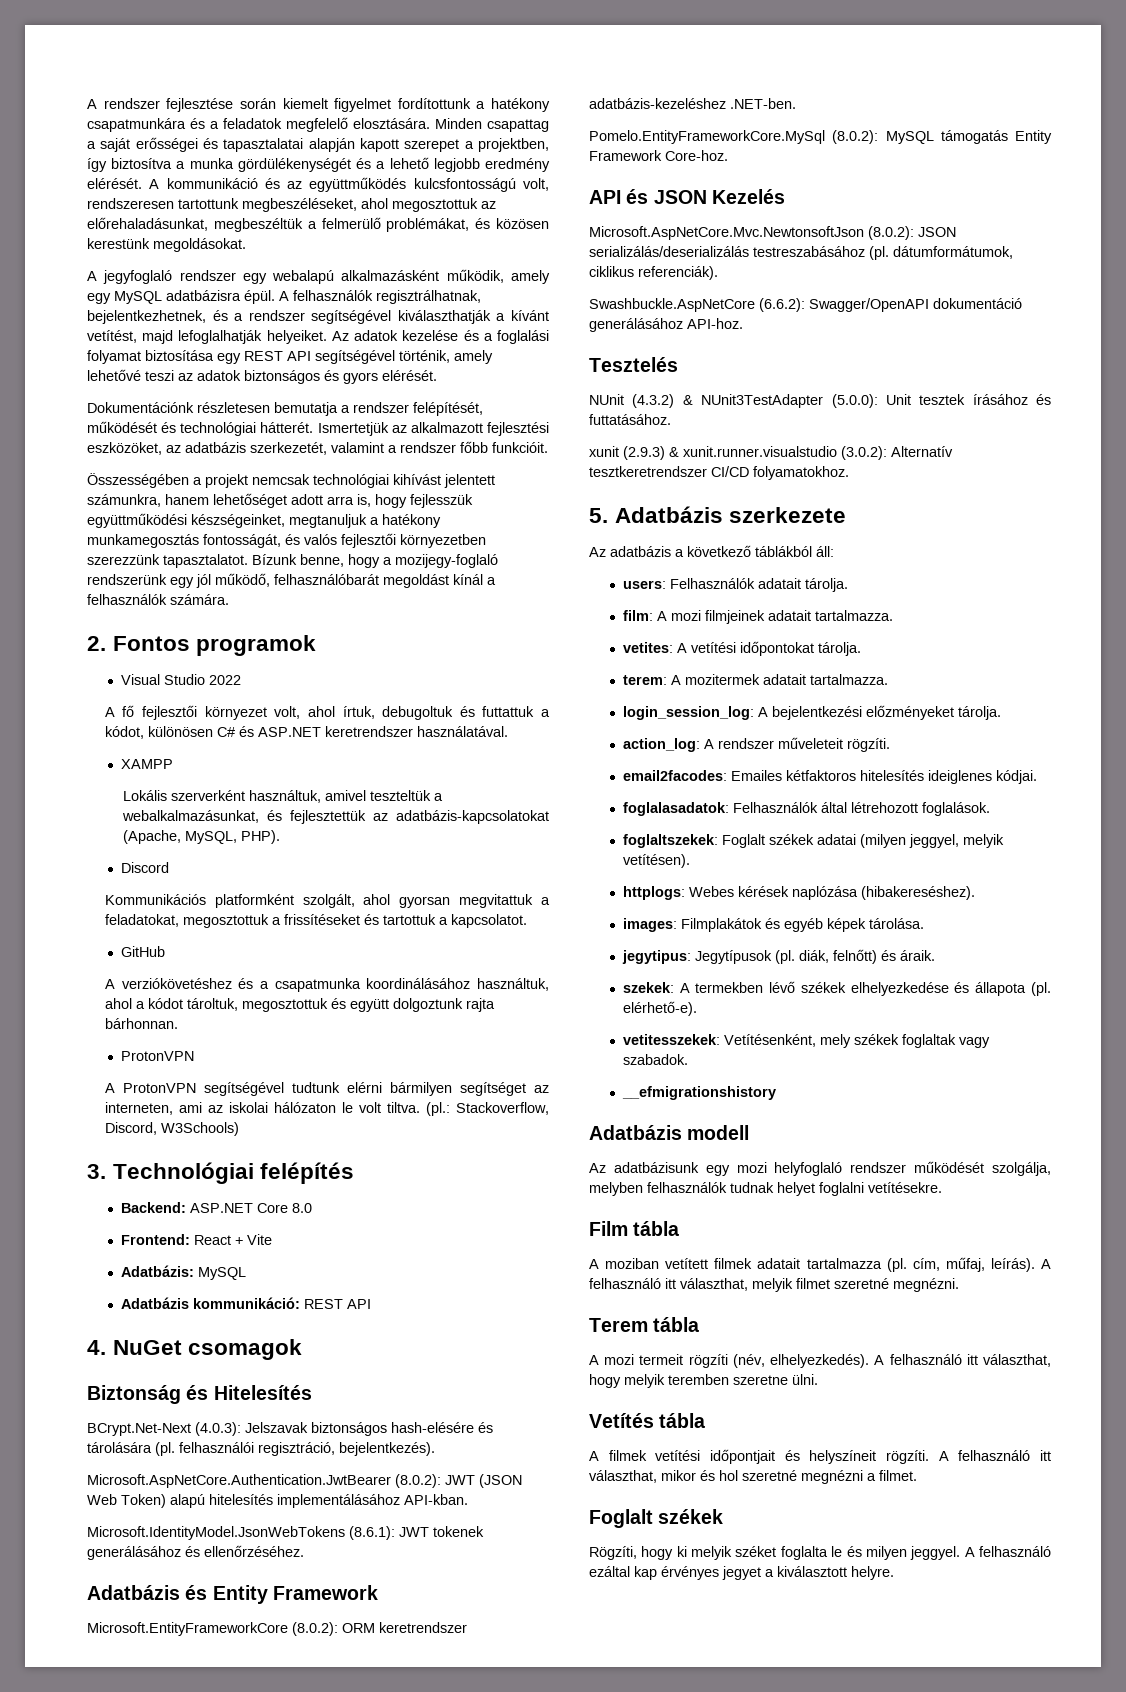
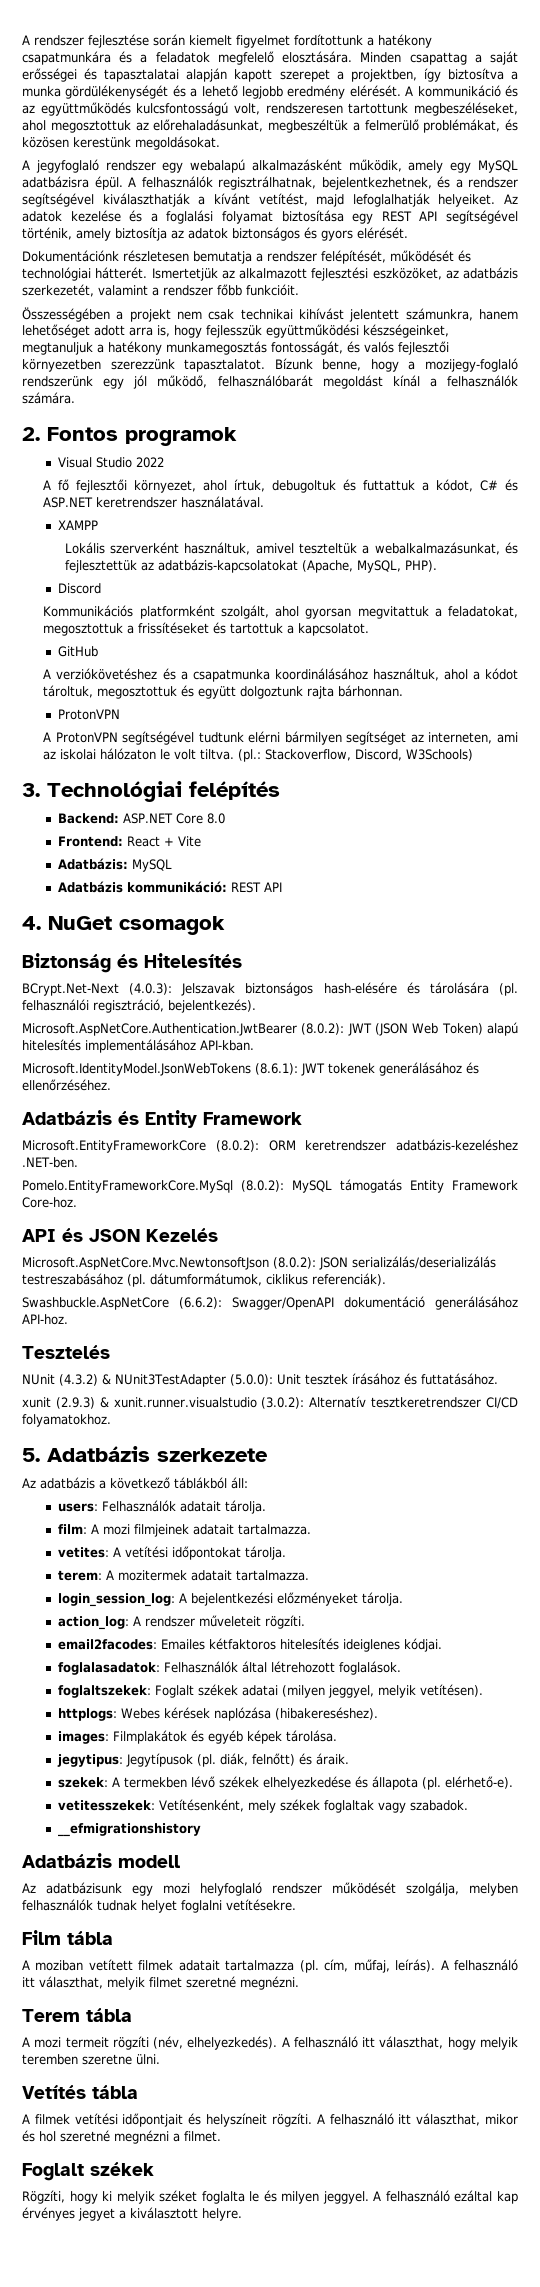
- Az adatok kezelése és a foglalási folyamat biztosítása egy REST API segítségével történik, amely lehetővé teszi az adatok biztonságos és gyors elérését.
+ Az adatok kezelése és a foglalási folyamat biztosítása egy REST API segítségével történik, amely biztosítja az adatok biztonságos és gyors elérését.
- Összességében a projekt nemcsak technológiai kihívást jelentett számunkra, hanem lehetőséget adott arra is, hogy fejlesszük együttműködési készségeinket, megtanuljuk a hatékony munkamegosztás fontosságát, és valós fejlesztői környezetben szerezzünk tapasztalatot.
+ Összességében a projekt nem csak technikai kihívást jelentett számunkra, hanem lehetőséget adott arra is, hogy fejlesszük együttműködési készségeinket, megtanuljuk a hatékony munkamegosztás fontosságát, és valós fejlesztői környezetben szerezzünk tapasztalatot.
- A fő fejlesztői környezet volt, ahol írtuk, debugoltuk és futtattuk a kódot, különösen C# és ASP.NET keretrendszer használatával.
+ A fő fejlesztői környezet, ahol írtuk, debugoltuk és futtattuk a kódot, C# és ASP.NET keretrendszer használatával.

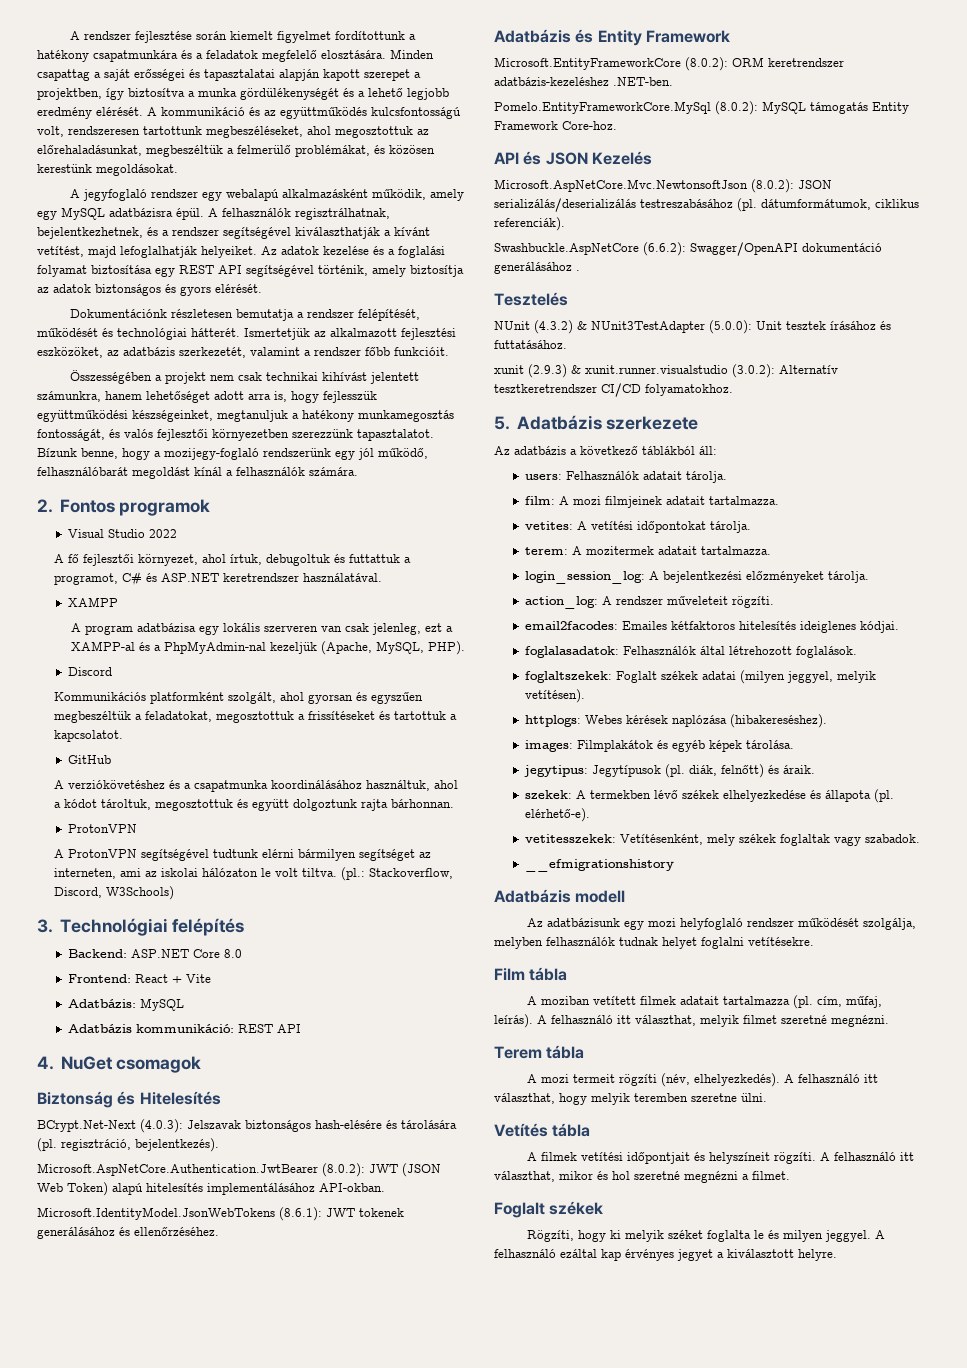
- A fő fejlesztői környezet, ahol írtuk, debugoltuk és futtattuk a kódot, C# és ASP.NET keretrendszer használatával.
+ A fő fejlesztői környezet, ahol írtuk, debugoltuk és futtattuk a programot, C# és ASP.NET keretrendszer használatával.
- Lokális szerverként használtuk, amivel teszteltük a webalkalmazásunkat, és fejlesztettük az adatbázis-kapcsolatokat (Apache, MySQL, PHP).
+ A program adatbázisa egy lokális szerveren van csak jelenleg, ezt a XAMPP-al és a PhpMyAdmin-nal kezeljük (Apache, MySQL, PHP).
- Kommunikációs platformként szolgált, ahol gyorsan megvitattuk a feladatokat, megosztottuk a frissítéseket és tartottuk a kapcsolatot.
+ Kommunikációs platformként szolgált, ahol gyorsan és egyszűen megbeszéltük a feladatokat, megosztottuk a frissítéseket és tartottuk a kapcsolatot.
- BCrypt.Net-Next (4.0.3): Jelszavak biztonságos hash-elésére és tárolására (pl. felhasználói regisztráció, bejelentkezés).
+ BCrypt.Net-Next (4.0.3): Jelszavak biztonságos hash-elésére és tárolására (pl. regisztráció, bejelentkezés).
- Microsoft.AspNetCore.Authentication.JwtBearer (8.0.2): JWT (JSON Web Token) alapú hitelesítés implementálásához API-kban.
+ Microsoft.AspNetCore.Authentication.JwtBearer (8.0.2): JWT (JSON Web Token) alapú hitelesítés implementálásához API-okban.
- Swashbuckle.AspNetCore (6.6.2): Swagger/OpenAPI dokumentáció generálásához API-hoz.
+ Swashbuckle.AspNetCore (6.6.2): Swagger/OpenAPI dokumentáció generálásához .

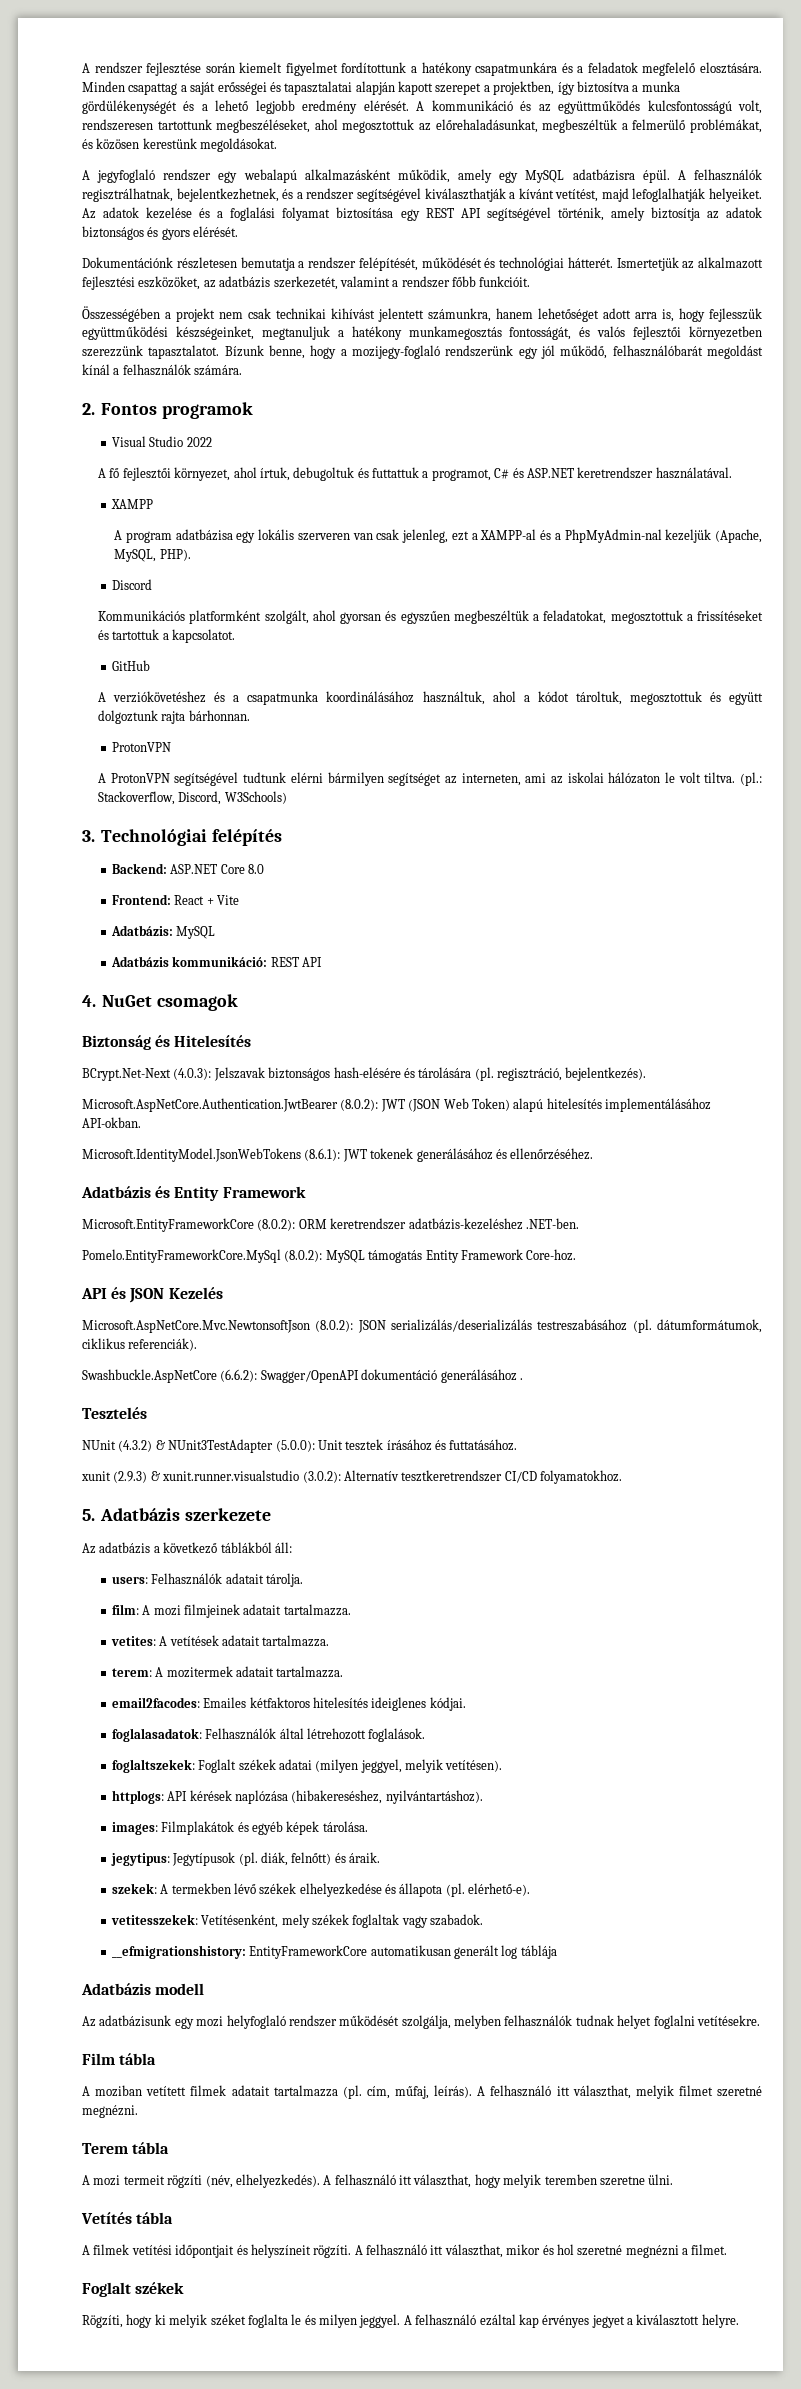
- vetites: A vetítési időpontokat tárolja.
+ vetites: A vetítések adatait tartalmazza.
- login_session_log: A bejelentkezési előzményeket tárolja.
- action_log: A rendszer műveleteit rögzíti.
- httplogs: Webes kérések naplózása (hibakereséshez).
+ httplogs: API kérések naplózása (hibakereséshez, nyilvántartáshoz).
- __efmigrationshistory
+ __efmigrationshistory: EntityFrameworkCore automatikusan generált log táblája

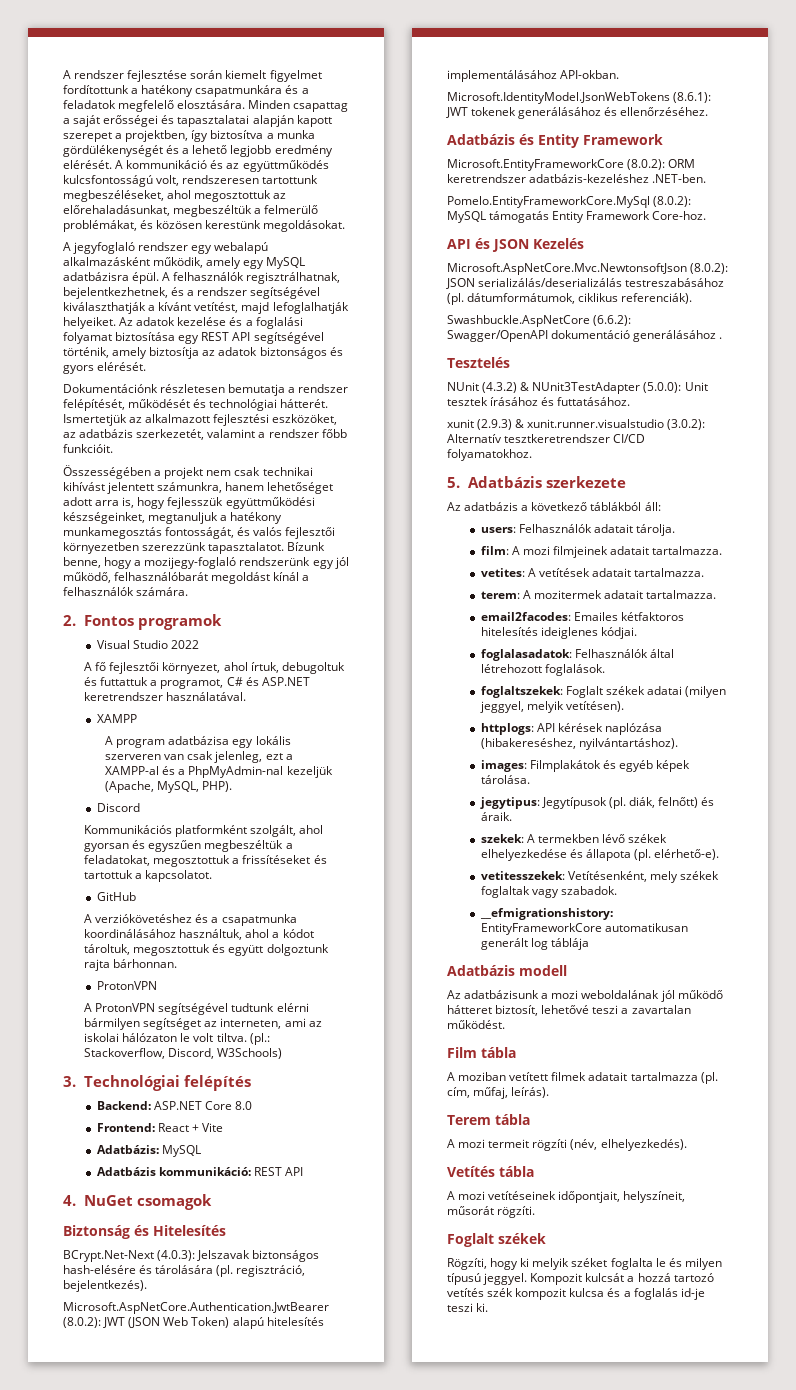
- Az adatbázisunk egy mozi helyfoglaló rendszer működését szolgálja, melyben felhasználók tudnak helyet foglalni vetítésekre.
+ Az adatbázisunk a mozi weboldalának jól működő hátteret biztosít, lehetővé teszi a zavartalan működést.
- A felhasználó itt választhat, melyik filmet szeretné megnézni.
- A mozi termeit rögzíti (név, elhelyezkedés). A felhasználó itt választhat, hogy melyik teremben szeretne ülni.
+ A mozi termeit rögzíti (név, elhelyezkedés).
  Vetítés tábla
- A filmek vetítési időpontjait és helyszíneit rögzíti. A felhasználó itt választhat, mikor és hol szeretné megnézni a filmet.
+ A mozi vetítéseinek időpontjait, helyszíneit, műsorát rögzíti.
- Rögzíti, hogy ki melyik széket foglalta le és milyen jeggyel. A felhasználó ezáltal kap érvényes jegyet a kiválasztott helyre.
+ Rögzíti, hogy ki melyik széket foglalta le és milyen típusú jeggyel. Kompozit kulcsát a hozzá tartozó vetítés szék kompozit kulcsa és a foglalás id-je teszi ki.

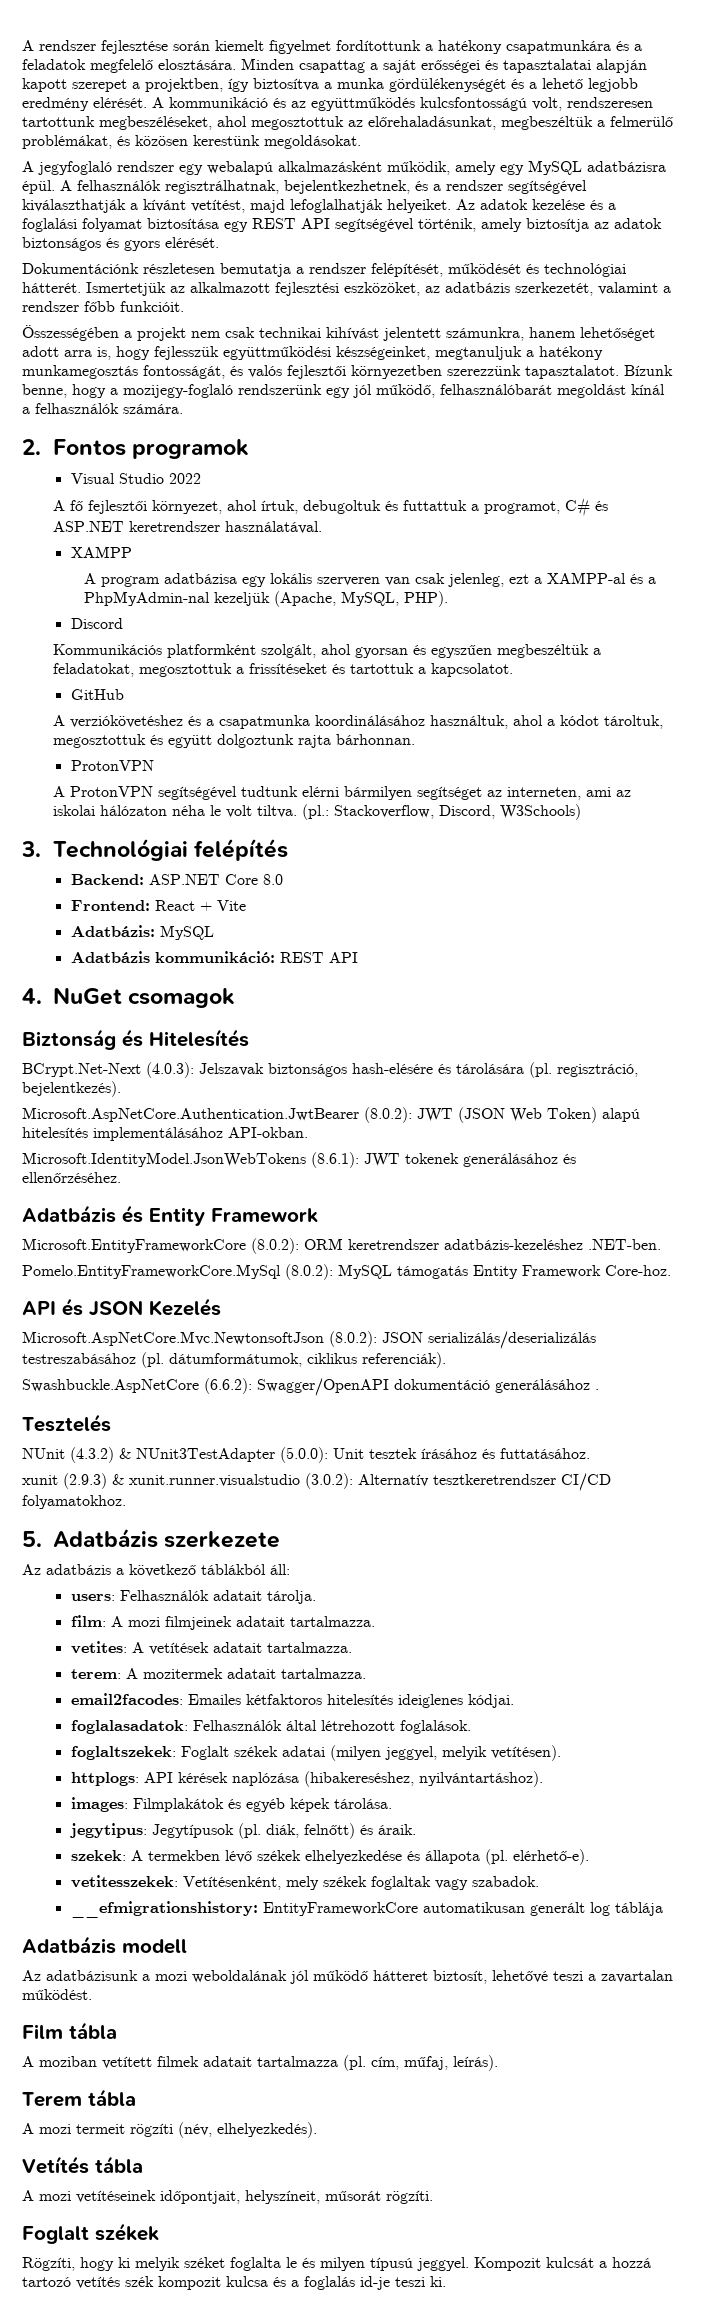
- A ProtonVPN segítségével tudtunk elérni bármilyen segítséget az interneten, ami az iskolai hálózaton le volt tiltva.
+ A ProtonVPN segítségével tudtunk elérni bármilyen segítséget az interneten, ami az iskolai hálózaton néha le volt tiltva.

